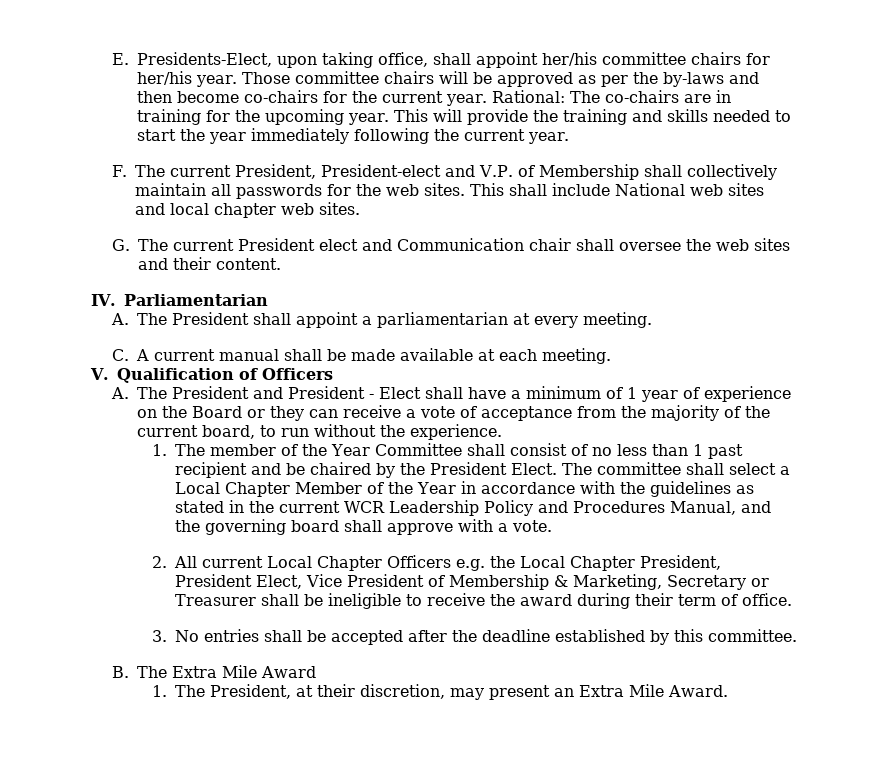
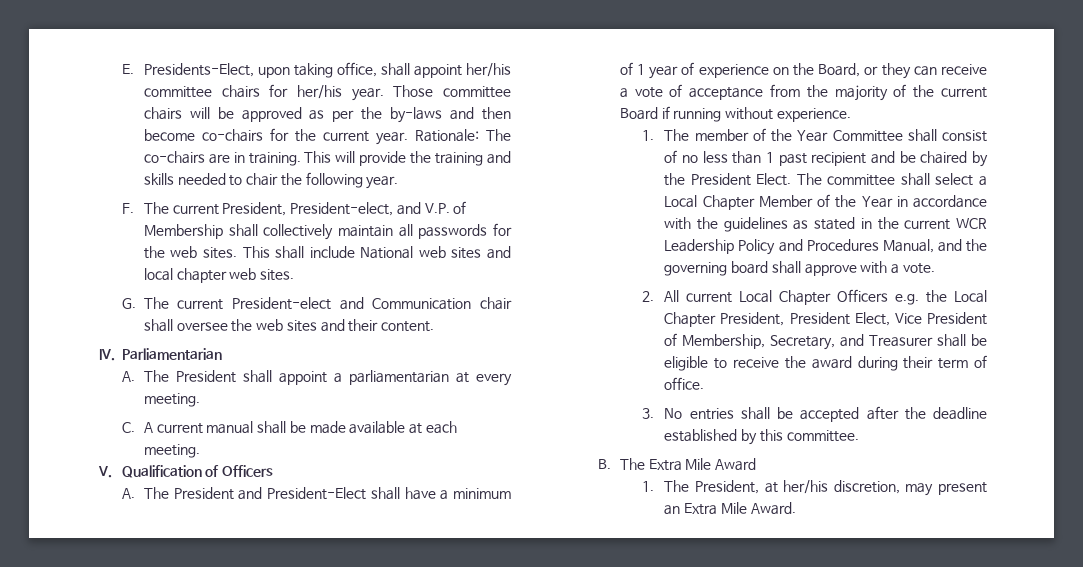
- Rational: The co-chairs are in training for the upcoming year.
+ Rationale: The co-chairs are in training.
- This will provide the training and skills needed to start the year immediately following the current year.
+ This will provide the training and skills needed to chair the following year.
- F. The current President, President-elect and V.P. of Membership shall collectively maintain all passwords for the web sites.
+ F. The current President, President-elect, and V.P. of Membership shall collectively maintain all passwords for the web sites.
- G. The current President elect and Communication chair shall oversee the web sites and their content.
+ G. The current President-elect and Communication chair shall oversee the web sites and their content.
- A. The President and President - Elect shall have a minimum of 1 year of experience on the Board or they can receive a vote of acceptance from the majority of the current board, to run without the experience.
+ A. The President and President-Elect shall have a minimum of 1 year of experience on the Board, or they can receive a vote of acceptance from the majority of the current Board if running without experience.
- 2. All current Local Chapter Officers e.g. the Local Chapter President, President Elect, Vice President of Membership & Marketing, Secretary or Treasurer shall be ineligible to receive the award during their term of office.
+ 2. All current Local Chapter Officers e.g. the Local Chapter President, President Elect, Vice President of Membership, Secretary, and Treasurer shall be eligible to receive the award during their term of office.
- 1. The President, at their discretion, may present an Extra Mile Award.
+ 1. The President, at her/his discretion, may present an Extra Mile Award.

